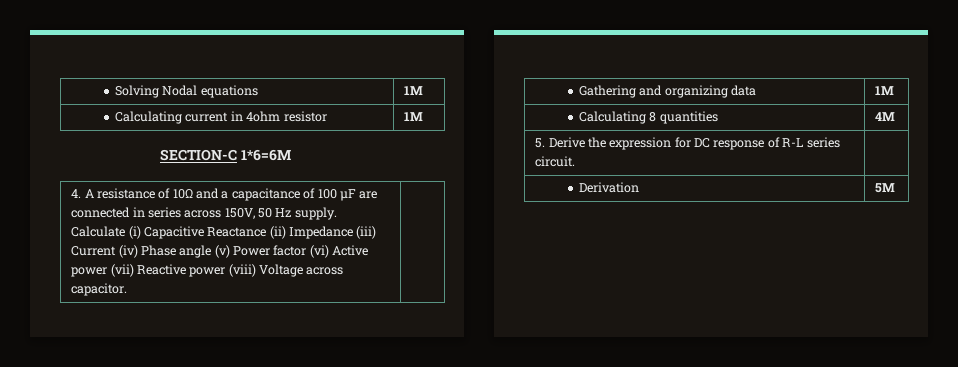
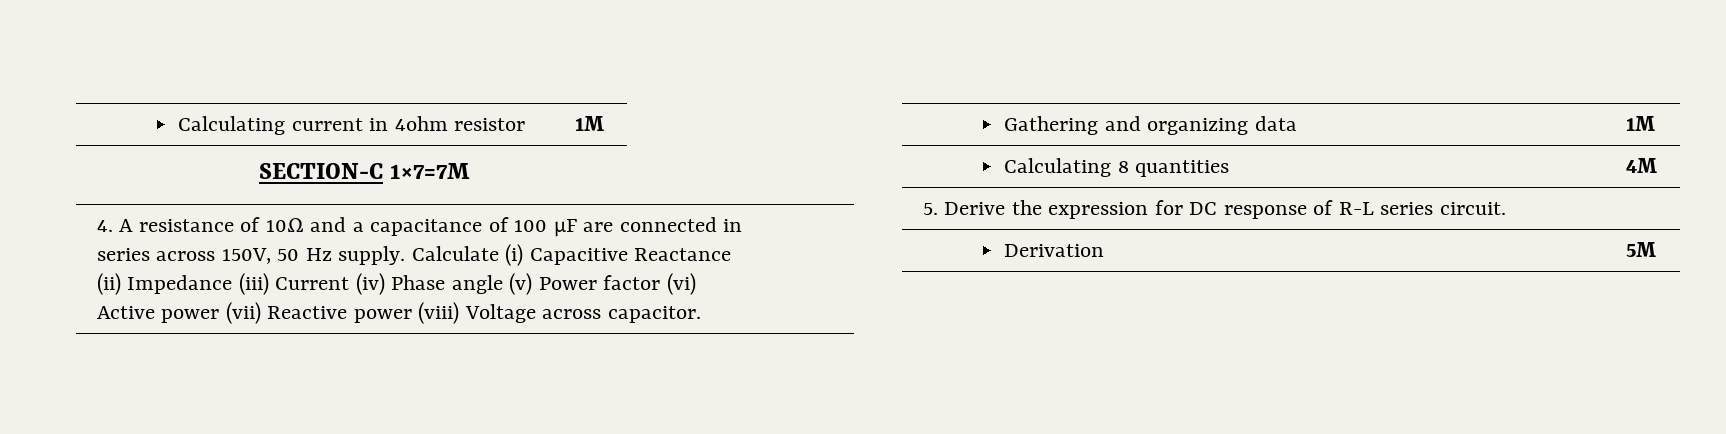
- Solving Nodal equations | 1M
- SECTION-C 1*6=6M
+ SECTION-C 1×7=7M

